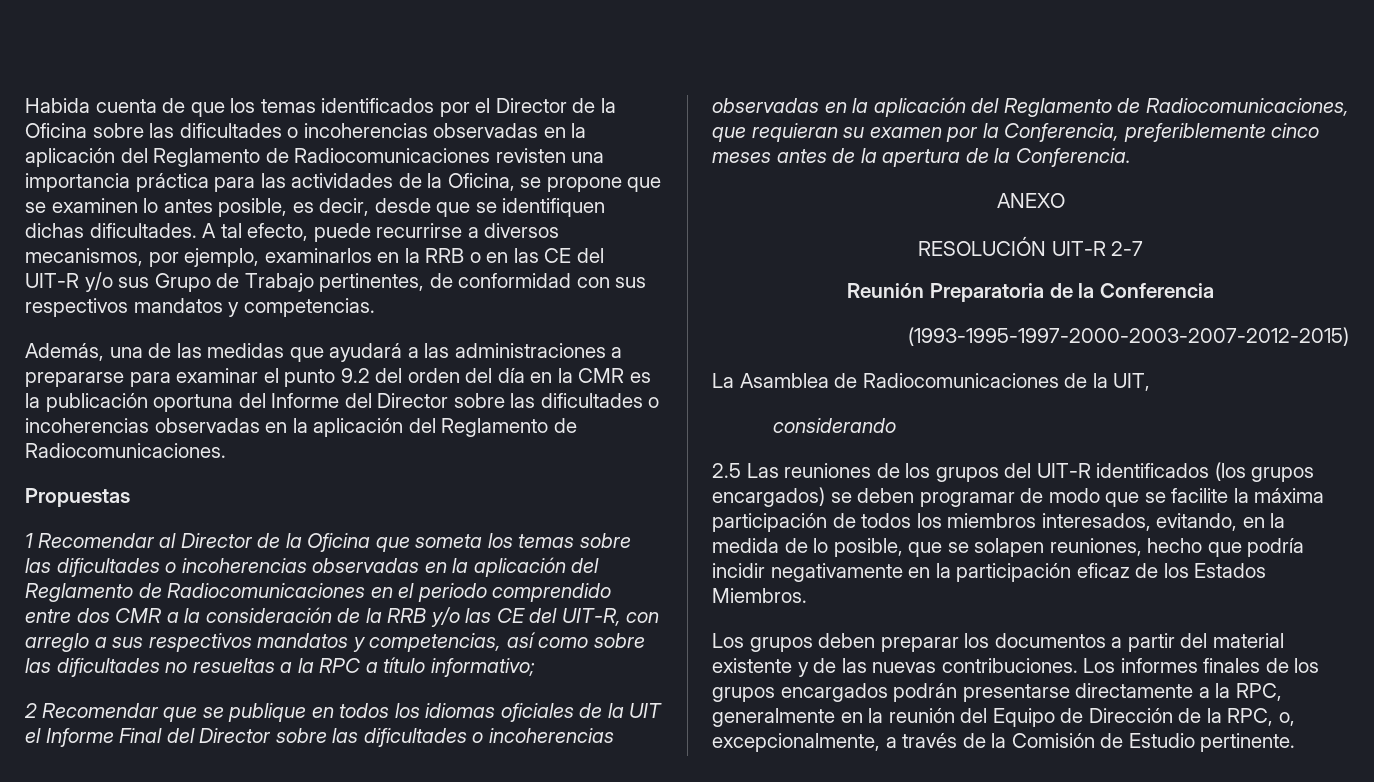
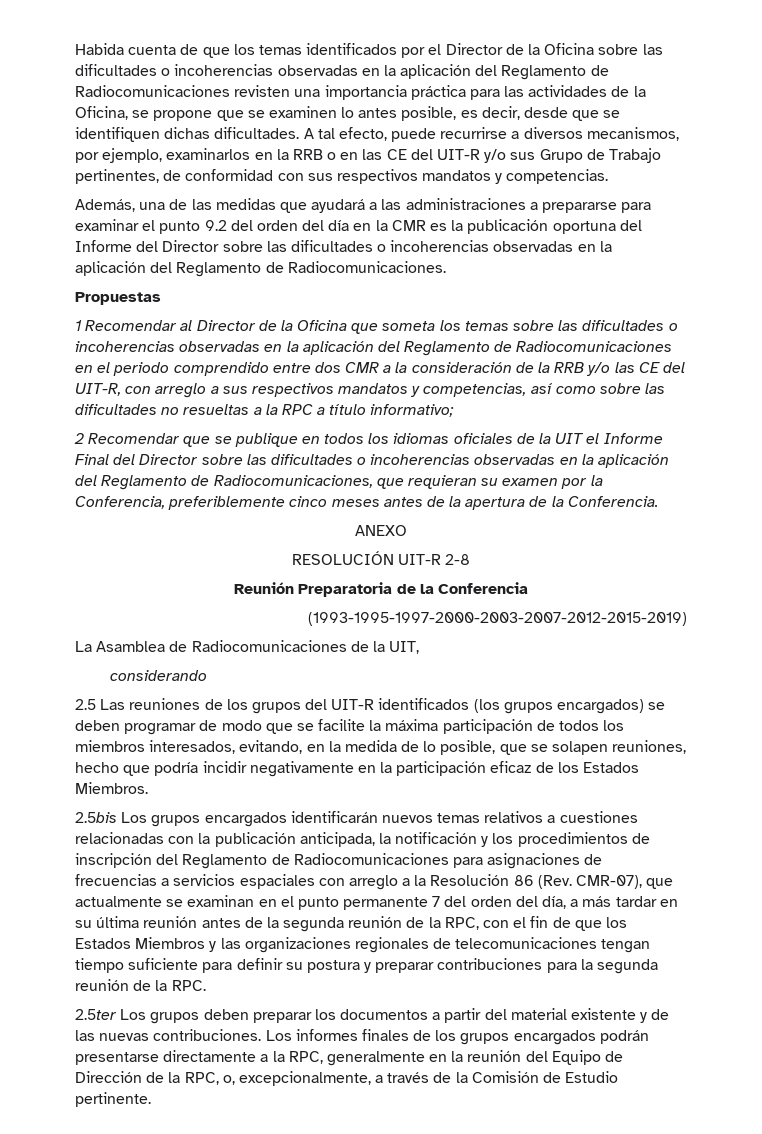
- RESOLUCIÓN UIT-R 2-7
+ RESOLUCIÓN UIT-R 2-8
- (1993-1995-1997-2000-2003-2007-2012-2015)
+ (1993-1995-1997-2000-2003-2007-2012-2015-2019)
- Los grupos deben preparar los documentos a partir del material existente y de las nuevas contribuciones.
+ 2.5bis Los grupos encargados identificarán nuevos temas relativos a cuestiones relacionadas con la publicación anticipada, la notificación y los procedimientos de inscripción del Reglamento de Radiocomunicaciones para asignaciones de frecuencias a servicios espaciales con arreglo a la Resolución 86 (Rev. CMR-07), que actualmente se examinan en el punto permanente 7 del orden del día, a más tardar en su última reunión antes de la segunda reunión de la RPC, con el fin de que los Estados Miembros y las organizaciones regionales de telecomunicaciones tengan tiempo suficiente para definir su postura y preparar contribuciones para la segunda reunión de la RPC.
+ 2.5ter Los grupos deben preparar los documentos a partir del material existente y de las nuevas contribuciones.

